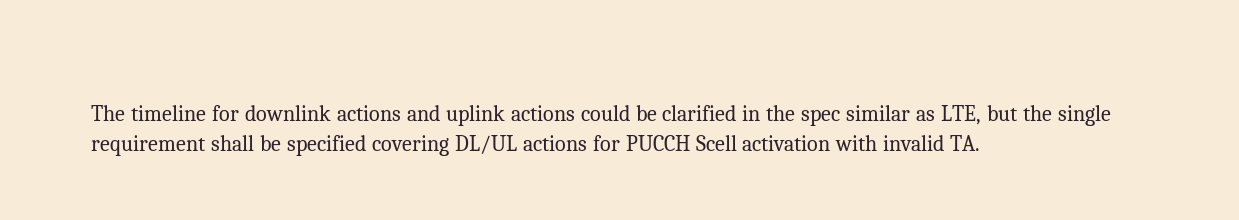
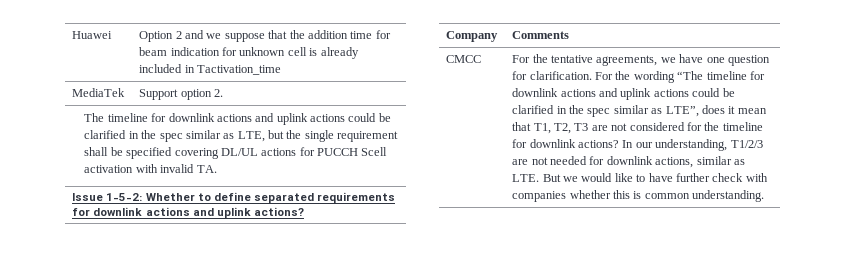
+ Huawei | Option 2 and we suppose that the addition time for beam indication for unknown cell is already included in Tactivation_time
+ MediaTek | Support option 2.
+ Issue 1-5-2: Whether to define separated requirements for downlink actions and uplink actions?
+ Company | Comments
+ CMCC | For the tentative agreements, we have one question for clarification. For the wording “The timeline for downlink actions and uplink actions could be clarified in the spec similar as LTE”, does it mean that T1, T2, T3 are not considered for the timeline for downlink actions? In our understanding, T1/2/3 are not needed for downlink actions, similar as LTE. But we would like to have further check with companies whether this is common understanding.

